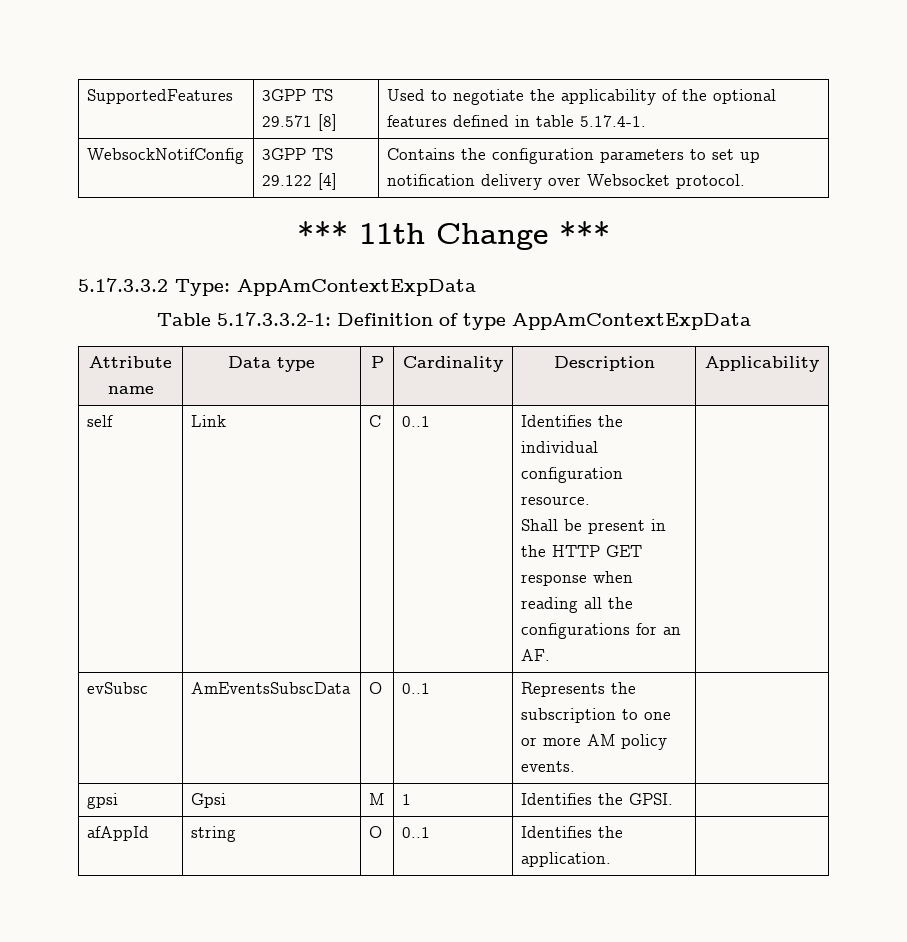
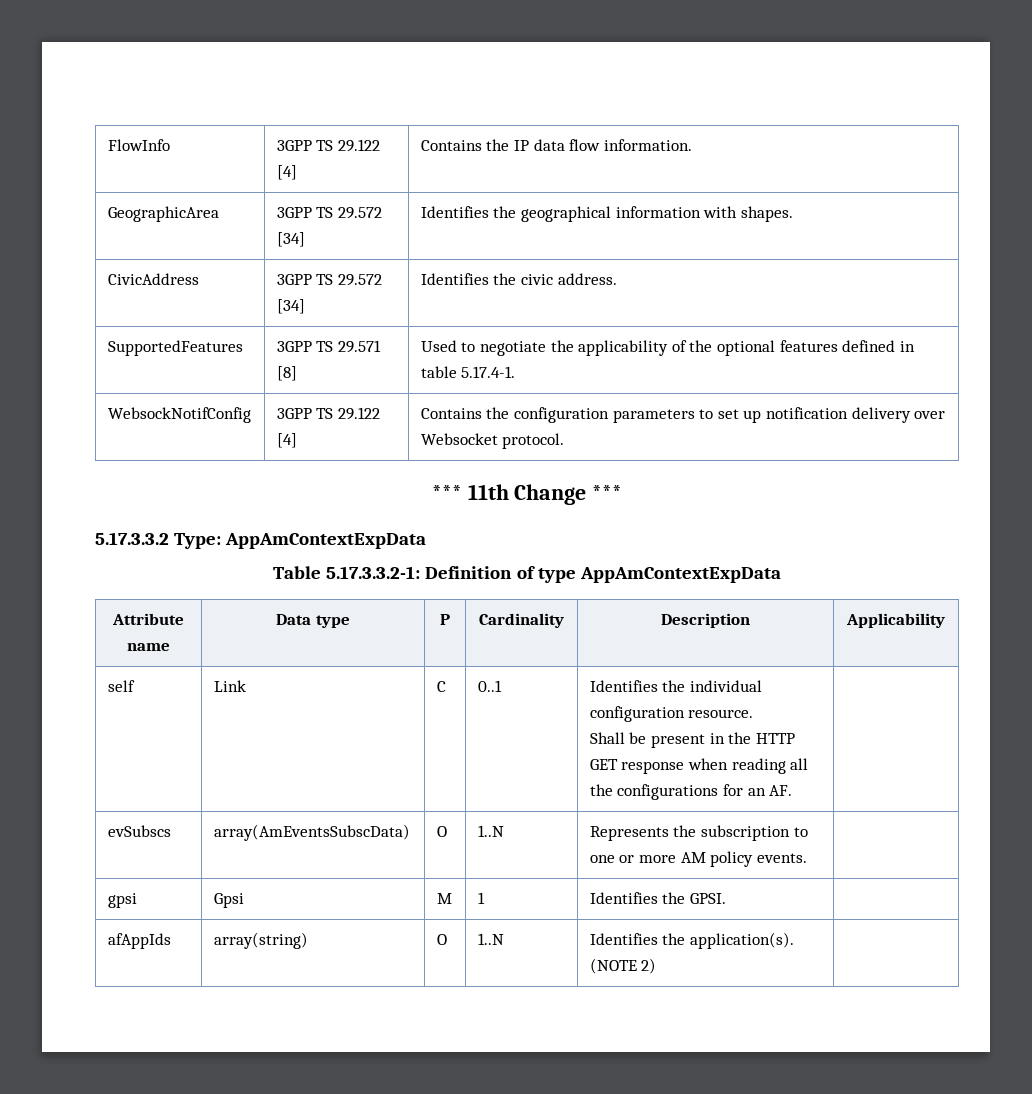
+ FlowInfo | 3GPP TS 29.122 [4] | Contains the IP data flow information.
+ GeographicArea | 3GPP TS 29.572 [34] | Identifies the geographical information with shapes.
+ CivicAddress | 3GPP TS 29.572 [34] | Identifies the civic address.
- evSubsc | AmEventsSubscData | O | 0..1 | Represents the subscription to one or more AM policy events. |
+ evSubscs | array(AmEventsSubscData) | O | 1..N | Represents the subscription to one or more AM policy events. |
- afAppId | string | O | 0..1 | Identifies the application. |
+ afAppIds | array(string) | O | 1..N | Identifies the application(s). (NOTE 2) |

